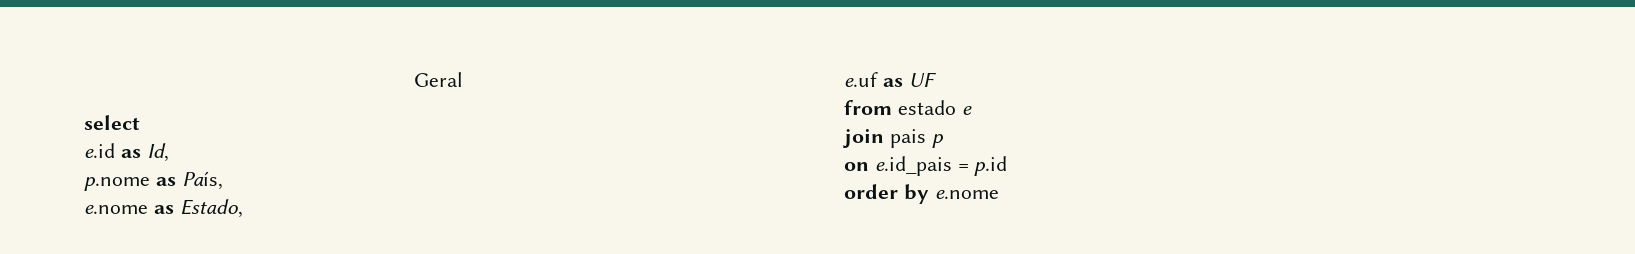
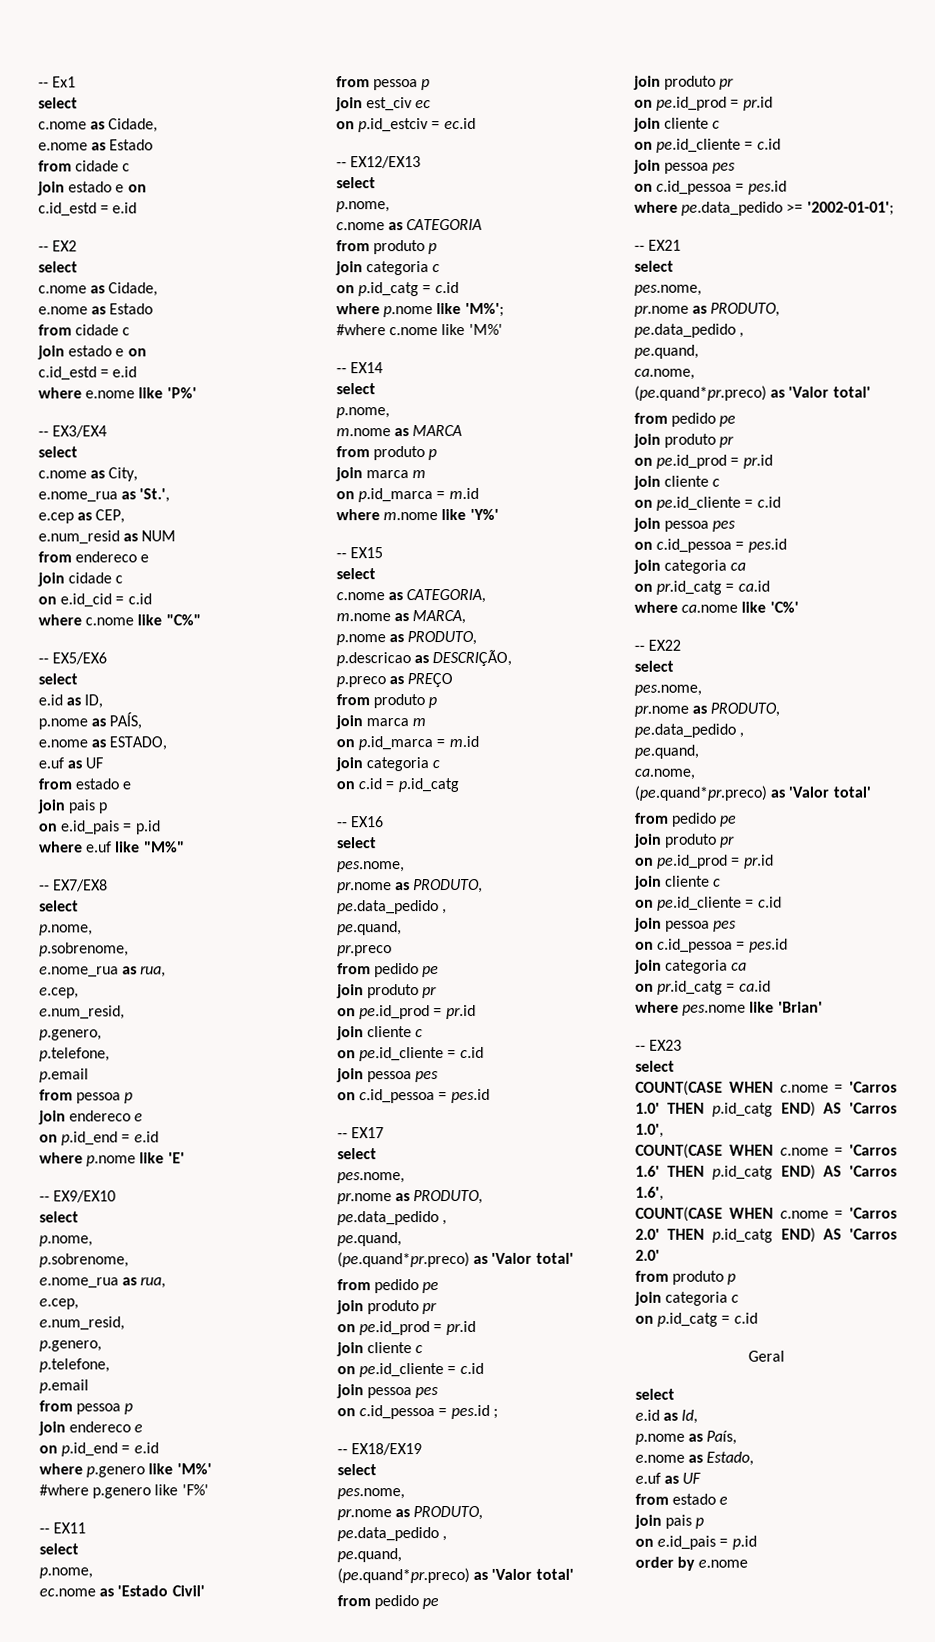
+ -- Ex1
+ select
+ c.nome as Cidade,
+ e.nome as Estado
+ from cidade c
+ join estado e on
+ c.id_estd = e.id
+ -- EX2
+ select
+ c.nome as Cidade,
+ e.nome as Estado
+ from cidade c
+ join estado e on
+ c.id_estd = e.id
+ where e.nome like 'P%'
+ -- EX3/EX4
+ select
+ c.nome as City,
+ e.nome_rua as 'St.',
+ e.cep as CEP,
+ e.num_resid as NUM
+ from endereco e
+ join cidade c
+ on e.id_cid = c.id
+ where c.nome like "C%"
+ -- EX5/EX6
+ select
+ e.id as ID,
+ p.nome as PAÍS,
+ e.nome as ESTADO,
+ e.uf as UF
+ from estado e
+ join pais p
+ on e.id_pais = p.id
+ where e.uf like "M%"
+ -- EX7/EX8
+ select
+ p.nome,
+ p.sobrenome,
+ e.nome_rua as rua,
+ e.cep,
+ e.num_resid,
+ p.genero,
+ p.telefone,
+ p.email
+ from pessoa p
+ join endereco e
+ on p.id_end = e.id
+ where p.nome like 'E'
+ -- EX9/EX10
+ select
+ p.nome,
+ p.sobrenome,
+ e.nome_rua as rua,
+ e.cep,
+ e.num_resid,
+ p.genero,
+ p.telefone,
+ p.email
+ from pessoa p
+ join endereco e
+ on p.id_end = e.id
+ where p.genero like 'M%'
+ #where p.genero like 'F%'
+ -- EX11
+ select
+ p.nome,
+ ec.nome as 'Estado Civil'
+ from pessoa p
+ join est_civ ec
+ on p.id_estciv = ec.id
+ -- EX12/EX13
+ select
+ p.nome,
+ c.nome as CATEGORIA
+ from produto p
+ join categoria c
+ on p.id_catg = c.id
+ where p.nome like 'M%';
+ #where c.nome like 'M%'
+ -- EX14
+ select
+ p.nome,
+ m.nome as MARCA
+ from produto p
+ join marca m
+ on p.id_marca = m.id
+ where m.nome like 'Y%'
+ -- EX15
+ select
+ c.nome as CATEGORIA,
+ m.nome as MARCA,
+ p.nome as PRODUTO,
+ p.descricao as DESCRIÇÃO,
+ p.preco as PREÇO
+ from produto p
+ join marca m
+ on p.id_marca = m.id
+ join categoria c
+ on c.id = p.id_catg
+ -- EX16
+ select
+ pes.nome,
+ pr.nome as PRODUTO,
+ pe.data_pedido ,
+ pe.quand,
+ pr.preco
+ from pedido pe
+ join produto pr
+ on pe.id_prod = pr.id
+ join cliente c
+ on pe.id_cliente = c.id
+ join pessoa pes
+ on c.id_pessoa = pes.id
+ -- EX17
+ select
+ pes.nome,
+ pr.nome as PRODUTO,
+ pe.data_pedido ,
+ pe.quand,
+ (pe.quand*pr.preco) as 'Valor total'
+ from pedido pe
+ join produto pr
+ on pe.id_prod = pr.id
+ join cliente c
+ on pe.id_cliente = c.id
+ join pessoa pes
+ on c.id_pessoa = pes.id ;
+ -- EX18/EX19
+ select
+ pes.nome,
+ pr.nome as PRODUTO,
+ pe.data_pedido ,
+ pe.quand,
+ (pe.quand*pr.preco) as 'Valor total'
+ from pedido pe
+ join produto pr
+ on pe.id_prod = pr.id
+ join cliente c
+ on pe.id_cliente = c.id
+ join pessoa pes
+ on c.id_pessoa = pes.id
+ where pe.data_pedido >= '2002-01-01';
+ -- EX21
+ select
+ pes.nome,
+ pr.nome as PRODUTO,
+ pe.data_pedido ,
+ pe.quand,
+ ca.nome,
+ (pe.quand*pr.preco) as 'Valor total'
+ from pedido pe
+ join produto pr
+ on pe.id_prod = pr.id
+ join cliente c
+ on pe.id_cliente = c.id
+ join pessoa pes
+ on c.id_pessoa = pes.id
+ join categoria ca
+ on pr.id_catg = ca.id
+ where ca.nome like 'C%'
+ -- EX22
+ select
+ pes.nome,
+ pr.nome as PRODUTO,
+ pe.data_pedido ,
+ pe.quand,
+ ca.nome,
+ (pe.quand*pr.preco) as 'Valor total'
+ from pedido pe
+ join produto pr
+ on pe.id_prod = pr.id
+ join cliente c
+ on pe.id_cliente = c.id
+ join pessoa pes
+ on c.id_pessoa = pes.id
+ join categoria ca
+ on pr.id_catg = ca.id
+ where pes.nome like 'Brian'
+ -- EX23
+ select
+ COUNT(CASE WHEN c.nome = 'Carros 1.0' THEN p.id_catg END) AS 'Carros 1.0',
+ COUNT(CASE WHEN c.nome = 'Carros 1.6' THEN p.id_catg END) AS 'Carros 1.6',
+ COUNT(CASE WHEN c.nome = 'Carros 2.0' THEN p.id_catg END) AS 'Carros 2.0'
+ from produto p
+ join categoria c
+ on p.id_catg = c.id

